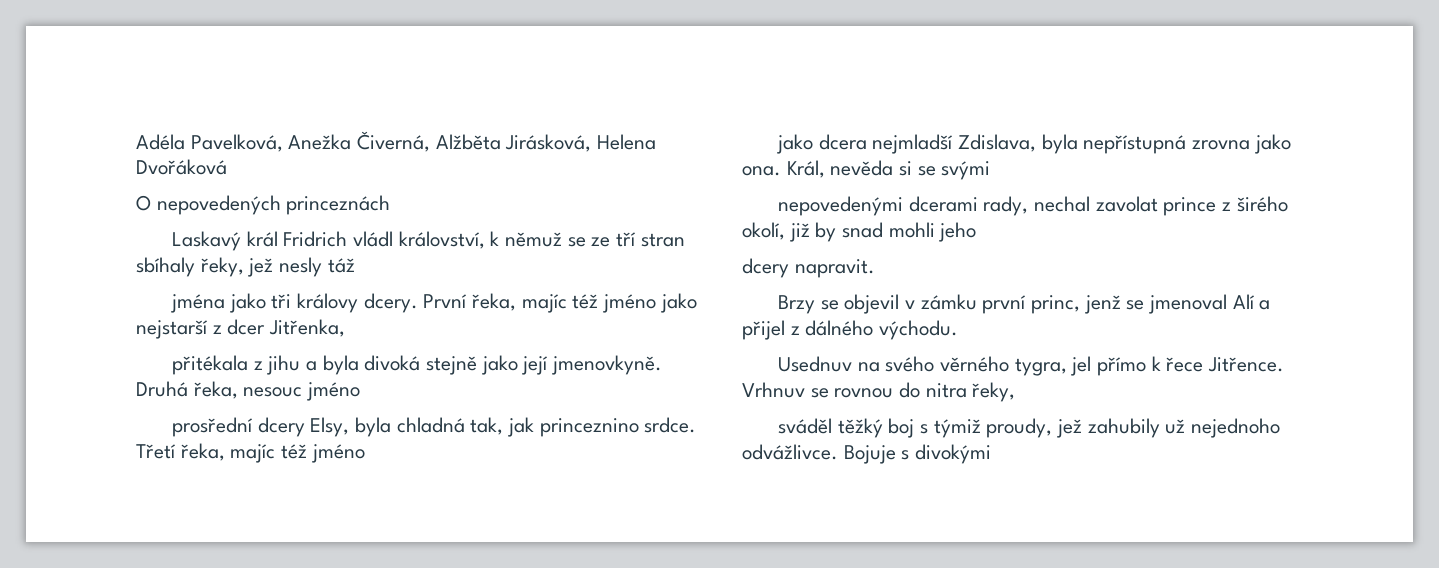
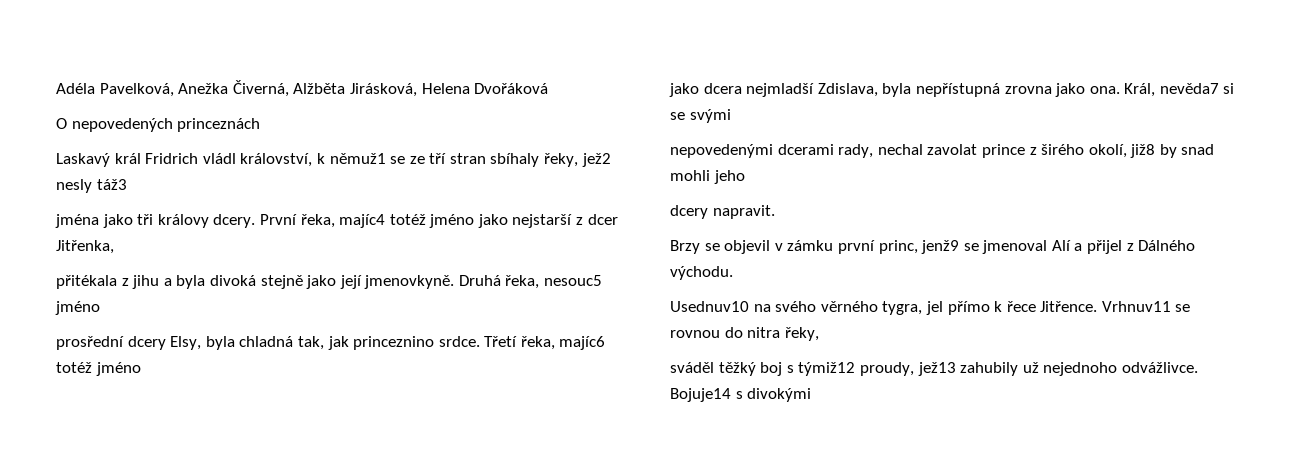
- Laskavý král Fridrich vládl království, k němuž se ze tří stran sbíhaly řeky, jež nesly táž
+ Laskavý král Fridrich vládl království, k němuž1 se ze tří stran sbíhaly řeky, jež2 nesly táž3
- První řeka, majíc též jméno jako nejstarší z dcer Jitřenka,
+ První řeka, majíc4 totéž jméno jako nejstarší z dcer Jitřenka,
- Druhá řeka, nesouc jméno
+ Druhá řeka, nesouc5 jméno
- Třetí řeka, majíc též jméno
+ Třetí řeka, majíc6 totéž jméno
- Král, nevěda si se svými
+ Král, nevěda7 si se svými
- nepovedenými dcerami rady, nechal zavolat prince z širého okolí, již by snad mohli jeho
+ nepovedenými dcerami rady, nechal zavolat prince z širého okolí, již8 by snad mohli jeho
- Brzy se objevil v zámku první princ, jenž se jmenoval Alí a přijel z dálného východu.
+ Brzy se objevil v zámku první princ, jenž9 se jmenoval Alí a přijel z Dálného východu.
- Usednuv na svého věrného tygra, jel přímo k řece Jitřence.
+ Usednuv10 na svého věrného tygra, jel přímo k řece Jitřence.
- Vrhnuv se rovnou do nitra řeky,
+ Vrhnuv11 se rovnou do nitra řeky,
- sváděl těžký boj s týmiž proudy, jež zahubily už nejednoho odvážlivce.
+ sváděl těžký boj s týmiž12 proudy, jež13 zahubily už nejednoho odvážlivce.
- Bojuje s divokými
+ Bojuje14 s divokými

